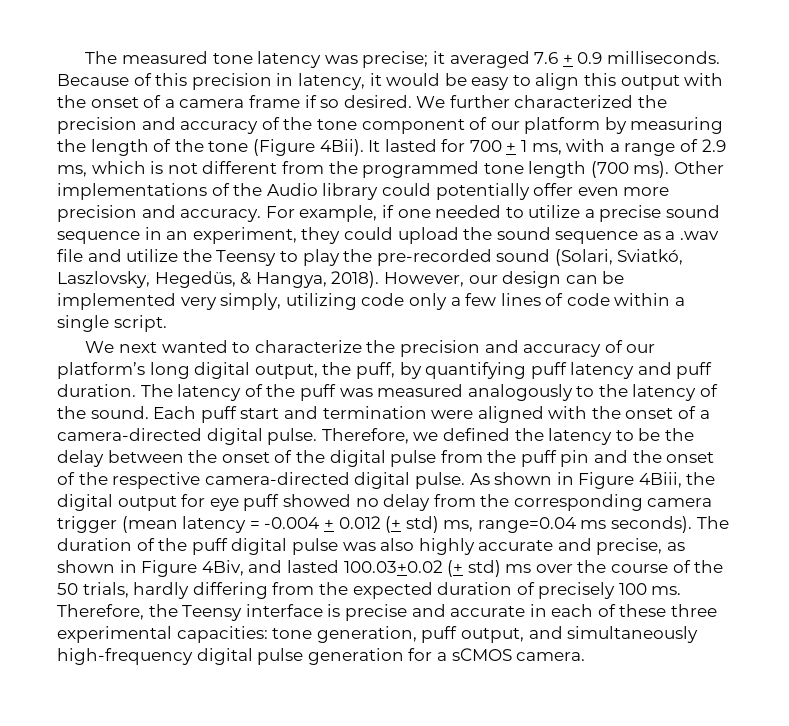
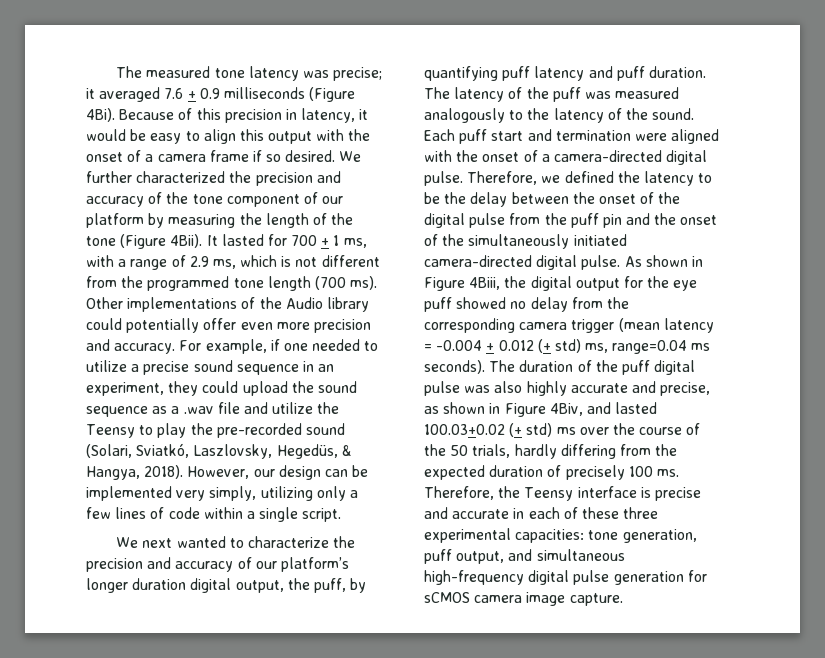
- The measured tone latency was precise; it averaged 7.6 + 0.9 milliseconds.
+ The measured tone latency was precise; it averaged 7.6 + 0.9 milliseconds (Figure 4Bi).
- However, our design can be implemented very simply, utilizing code only a few lines of code within a single script.
+ However, our design can be implemented very simply, utilizing only a few lines of code within a single script.
- We next wanted to characterize the precision and accuracy of our platform’s long digital output, the puff, by quantifying puff latency and puff duration.
+ We next wanted to characterize the precision and accuracy of our platform’s longer duration digital output, the puff, by quantifying puff latency and puff duration.
- Therefore, we defined the latency to be the delay between the onset of the digital pulse from the puff pin and the onset of the respective camera-directed digital pulse.
+ Therefore, we defined the latency to be the delay between the onset of the digital pulse from the puff pin and the onset of the simultaneously initiated camera-directed digital pulse.
- As shown in Figure 4Biii, the digital output for eye puff showed no delay from the corresponding camera trigger (mean latency = -0.004 + 0.012 (+ std) ms, range=0.04 ms seconds).
+ As shown in Figure 4Biii, the digital output for the eye puff showed no delay from the corresponding camera trigger (mean latency = -0.004 + 0.012 (+ std) ms, range=0.04 ms seconds).
- Therefore, the Teensy interface is precise and accurate in each of these three experimental capacities: tone generation, puff output, and simultaneously high-frequency digital pulse generation for a sCMOS camera.
+ Therefore, the Teensy interface is precise and accurate in each of these three experimental capacities: tone generation, puff output, and simultaneous high-frequency digital pulse generation for sCMOS camera image capture.

